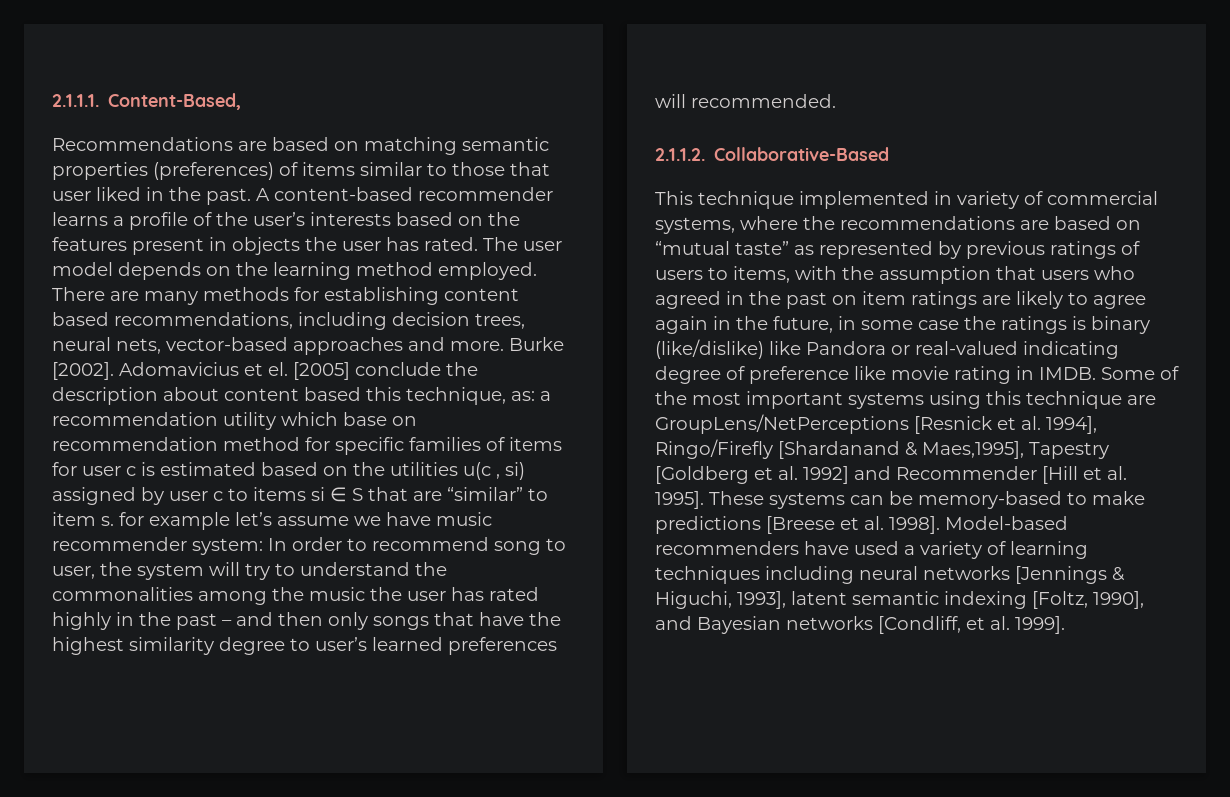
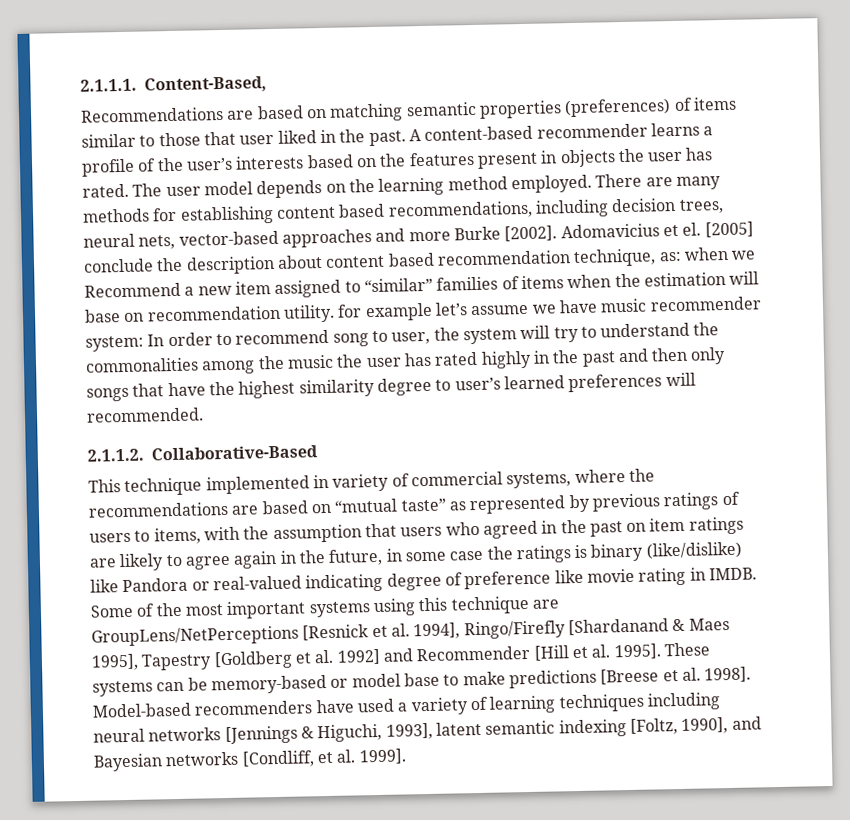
- There are many methods for establishing content based recommendations, including decision trees, neural nets, vector-based approaches and more. Burke [2002].
+ There are many methods for establishing content based recommendations, including decision trees, neural nets, vector-based approaches and more Burke [2002].
- [2005] conclude the description about content based this technique, as: a recommendation utility which base on recommendation method for specific families of items for user c is estimated based on the utilities u(c , si) assigned by user c to items si ∈ S that are “similar” to item s. for example let’s assume we have music recommender system: In order to recommend song to user, the system will try to understand the commonalities among the music the user has rated highly in the past – and then only songs that have the highest similarity degree to user’s learned preferences will recommended.
+ [2005] conclude the description about content based recommendation technique, as: when we Recommend a new item assigned to “similar” families of items when the estimation will base on recommendation utility. for example let’s assume we have music recommender system: In order to recommend song to user, the system will try to understand the commonalities among the music the user has rated highly in the past and then only songs that have the highest similarity degree to user’s learned preferences will recommended.
- Some of the most important systems using this technique are GroupLens/NetPerceptions [Resnick et al. 1994], Ringo/Firefly [Shardanand & Maes,1995], Tapestry [Goldberg et al. 1992] and Recommender [Hill et al. 1995].
+ Some of the most important systems using this technique are GroupLens/NetPerceptions [Resnick et al. 1994], Ringo/Firefly [Shardanand & Maes 1995], Tapestry [Goldberg et al. 1992] and Recommender [Hill et al. 1995].
- These systems can be memory-based to make predictions [Breese et al. 1998].
+ These systems can be memory-based or model base to make predictions [Breese et al. 1998].

